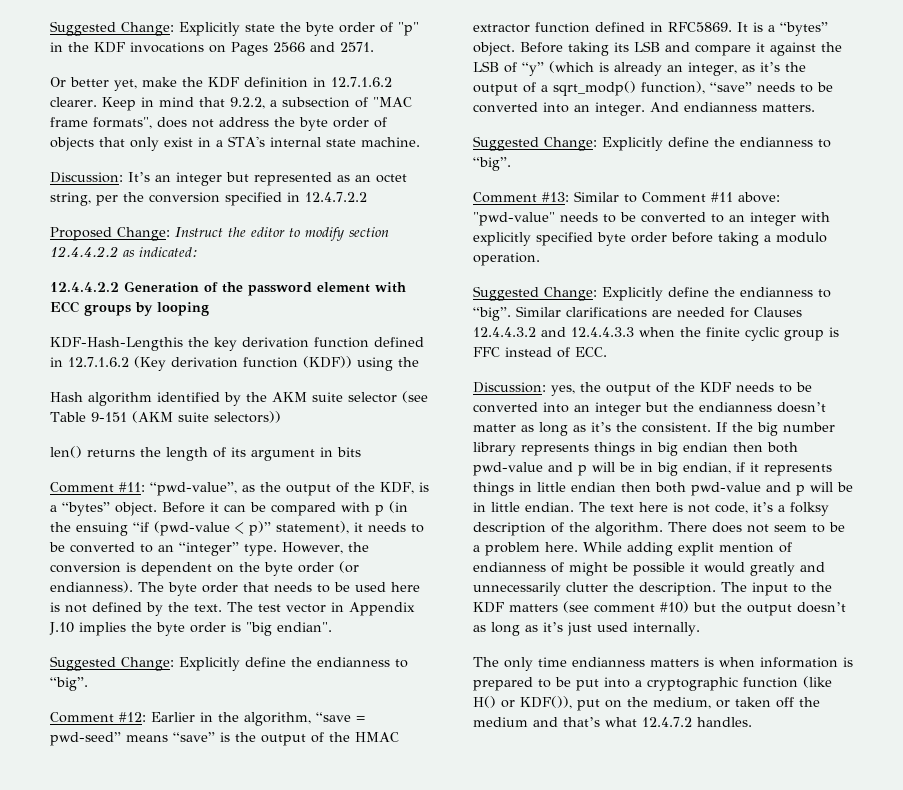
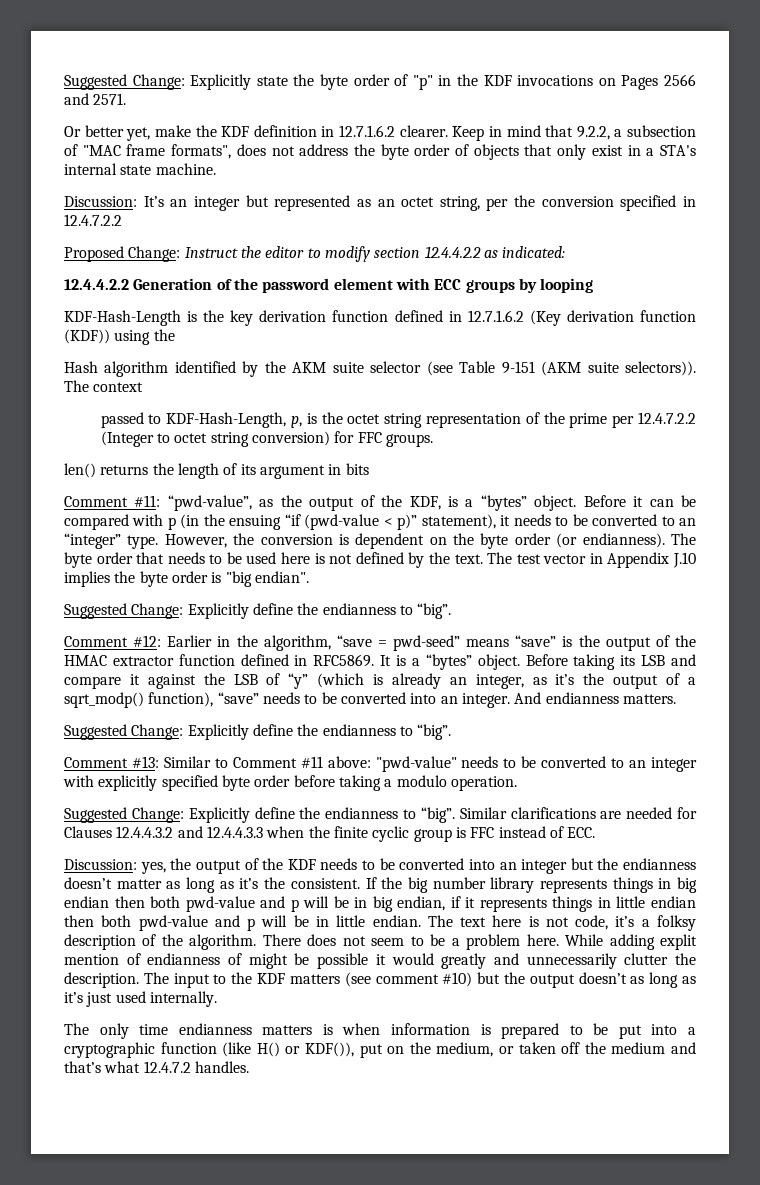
- KDF-Hash-Lengthis the key derivation function defined in 12.7.1.6.2 (Key derivation function (KDF)) using the
+ KDF-Hash-Length is the key derivation function defined in 12.7.1.6.2 (Key derivation function (KDF)) using the
- Hash algorithm identified by the AKM suite selector (see Table 9-151 (AKM suite selectors))
+ Hash algorithm identified by the AKM suite selector (see Table 9-151 (AKM suite selectors)). The context
+ passed to KDF-Hash-Length, p, is the octet string representation of the prime per 12.4.7.2.2 (Integer to octet string conversion) for FFC groups.

